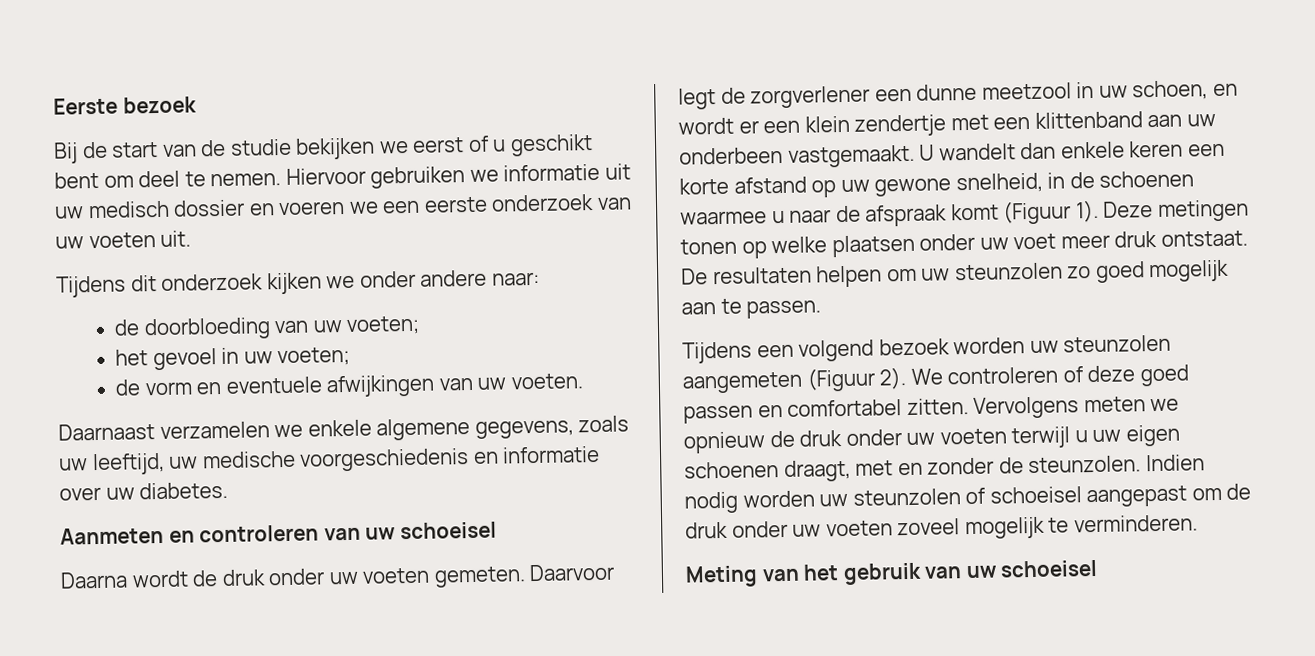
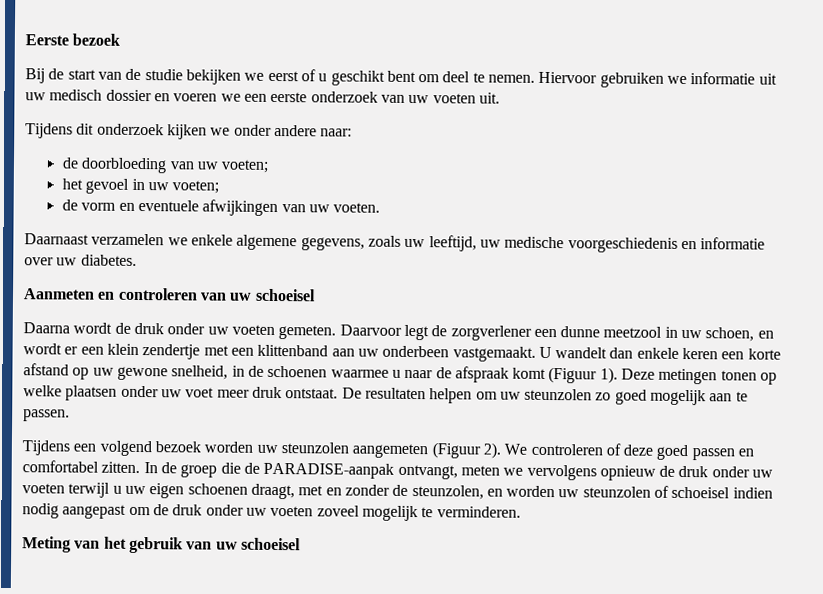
- Vervolgens meten we opnieuw de druk onder uw voeten terwijl u uw eigen schoenen draagt, met en zonder de steunzolen. Indien nodig worden uw steunzolen of schoeisel aangepast om de druk onder uw voeten zoveel mogelijk te verminderen.
+ In de groep die de PARADISE-aanpak ontvangt, meten we vervolgens opnieuw de druk onder uw voeten terwijl u uw eigen schoenen draagt, met en zonder de steunzolen, en worden uw steunzolen of schoeisel indien nodig aangepast om de druk onder uw voeten zoveel mogelijk te verminderen.

